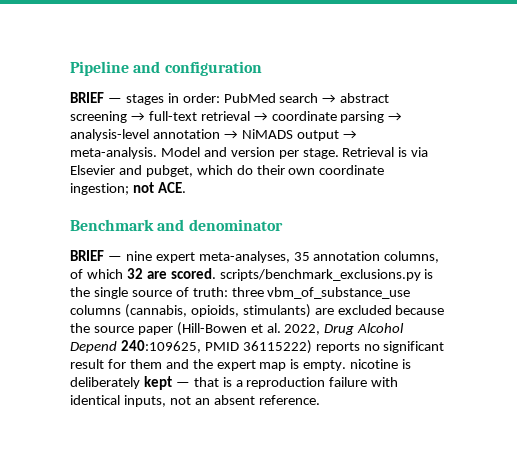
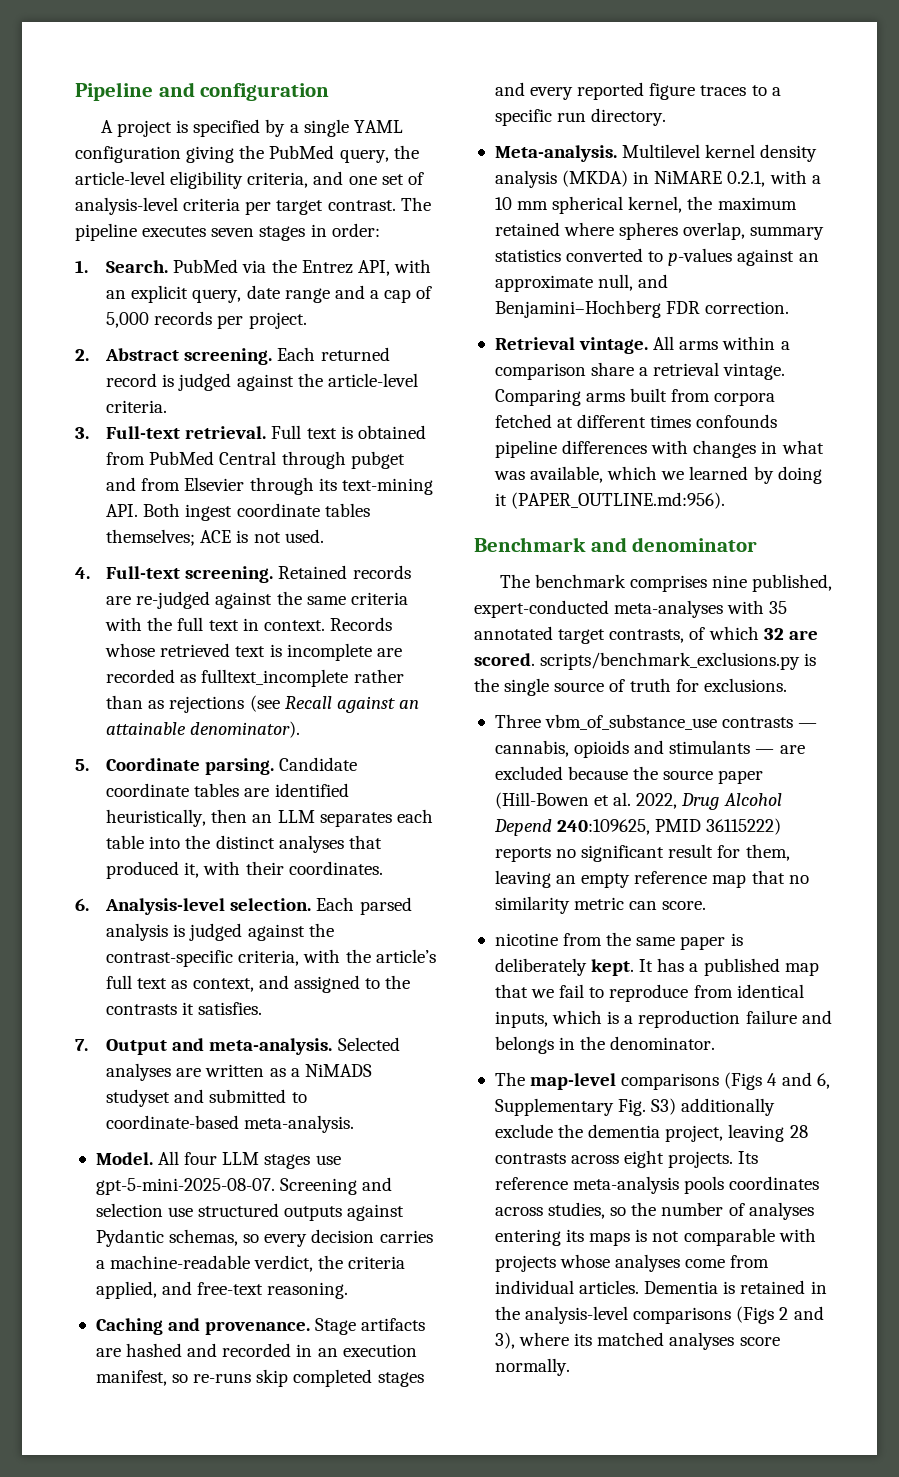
- BRIEF — stages in order: PubMed search → abstract screening → full-text retrieval → coordinate parsing → analysis-level annotation → NiMADS output → meta-analysis. Model and version per stage. Retrieval is via Elsevier and pubget, which do their own coordinate ingestion; not ACE.
+ A project is specified by a single YAML configuration giving the PubMed query, the article-level eligibility criteria, and one set of analysis-level criteria per target contrast. The pipeline executes seven stages in order:
+ 1. Search. PubMed via the Entrez API, with an explicit query, date range and a cap of 5,000 records per project.
+ 2. Abstract screening. Each returned record is judged against the article-level criteria.
+ 3. Full-text retrieval. Full text is obtained from PubMed Central through pubget and from Elsevier through its text-mining API. Both ingest coordinate tables themselves; ACE is not used.
+ 4. Full-text screening. Retained records are re-judged against the same criteria with the full text in context. Records whose retrieved text is incomplete are recorded as fulltext_incomplete rather than as rejections (see Recall against an attainable denominator).
+ 5. Coordinate parsing. Candidate coordinate tables are identified heuristically, then an LLM separates each table into the distinct analyses that produced it, with their coordinates.
+ 6. Analysis-level selection. Each parsed analysis is judged against the contrast-specific criteria, with the article’s full text as context, and assigned to the contrasts it satisfies.
+ 7. Output and meta-analysis. Selected analyses are written as a NiMADS studyset and submitted to coordinate-based meta-analysis.
+ Model. All four LLM stages use gpt-5-mini-2025-08-07. Screening and selection use structured outputs against Pydantic schemas, so every decision carries a machine-readable verdict, the criteria applied, and free-text reasoning.
+ Caching and provenance. Stage artifacts are hashed and recorded in an execution manifest, so re-runs skip completed stages and every reported figure traces to a specific run directory.
+ Meta-analysis. Multilevel kernel density analysis (MKDA) in NiMARE 0.2.1, with a 10 mm spherical kernel, the maximum retained where spheres overlap, summary statistics converted to p-values against an approximate null, and Benjamini–Hochberg FDR correction.
+ Retrieval vintage. All arms within a comparison share a retrieval vintage. Comparing arms built from corpora fetched at different times confounds pipeline differences with changes in what was available, which we learned by doing it (PAPER_OUTLINE.md:956).
  Benchmark and denominator
- BRIEF — nine expert meta-analyses, 35 annotation columns, of which 32 are scored. scripts/benchmark_exclusions.py is the single source of truth: three vbm_of_substance_use columns (cannabis, opioids, stimulants) are excluded because the source paper (Hill-Bowen et al. 2022, Drug Alcohol Depend 240:109625, PMID 36115222) reports no significant result for them and the expert map is empty. nicotine is deliberately kept — that is a reproduction failure with identical inputs, not an absent reference.
+ The benchmark comprises nine published, expert-conducted meta-analyses with 35 annotated target contrasts, of which 32 are scored. scripts/benchmark_exclusions.py is the single source of truth for exclusions.
+ Three vbm_of_substance_use contrasts — cannabis, opioids and stimulants — are excluded because the source paper (Hill-Bowen et al. 2022, Drug Alcohol Depend 240:109625, PMID 36115222) reports no significant result for them, leaving an empty reference map that no similarity metric can score.
+ nicotine from the same paper is deliberately kept. It has a published map that we fail to reproduce from identical inputs, which is a reproduction failure and belongs in the denominator.
+ The map-level comparisons (Figs 4 and 6, Supplementary Fig. S3) additionally exclude the dementia project, leaving 28 contrasts across eight projects. Its reference meta-analysis pools coordinates across studies, so the number of analyses entering its maps is not comparable with projects whose analyses come from individual articles. Dementia is retained in the analysis-level comparisons (Figs 2 and 3), where its matched analyses score normally.

